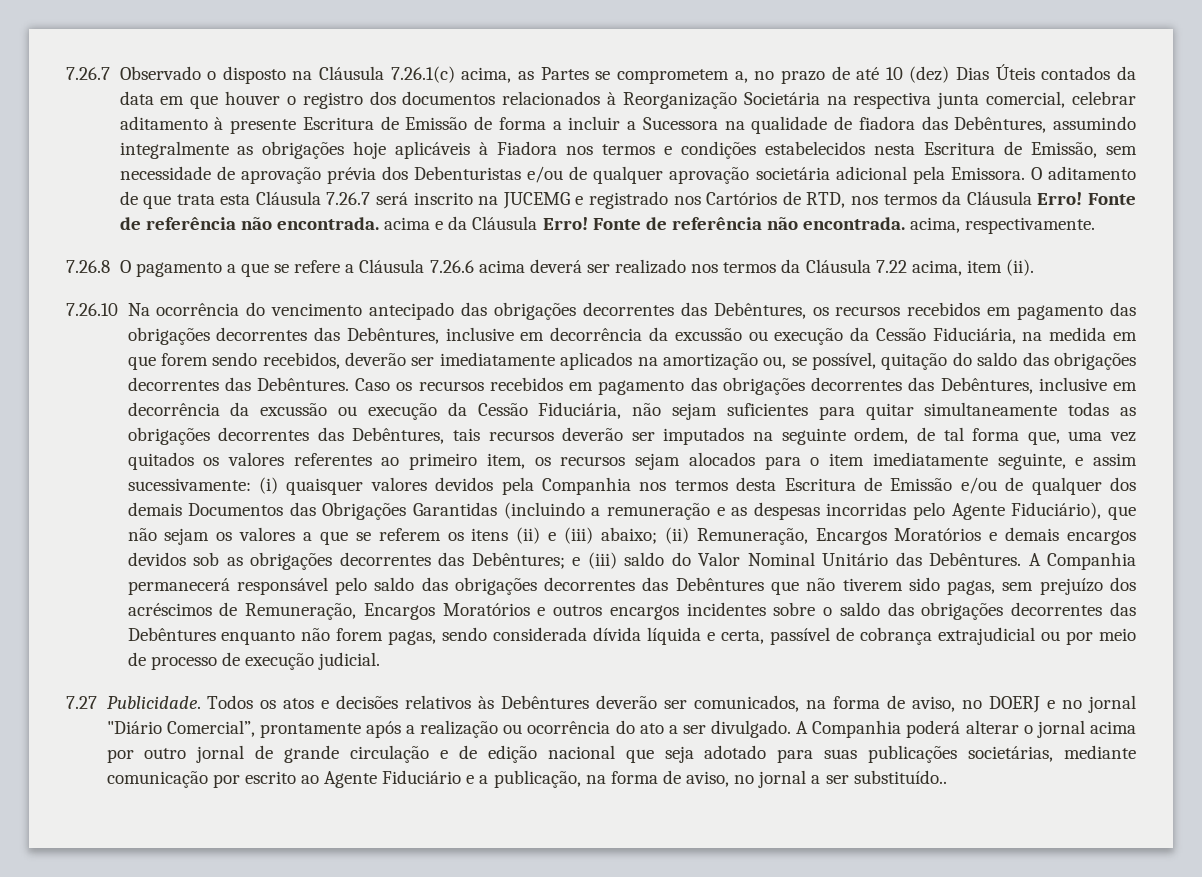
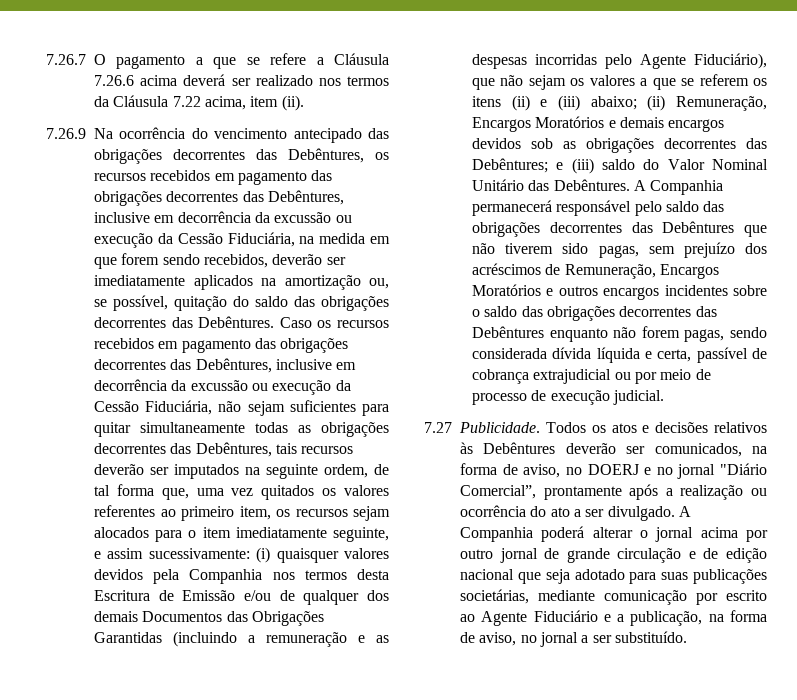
- 7.26.7 Observado o disposto na Cláusula 7.26.1(c) acima, as Partes se comprometem a, no prazo de até 10 (dez) Dias Úteis contados da data em que houver o registro dos documentos relacionados à Reorganização Societária na respectiva junta comercial, celebrar aditamento à presente Escritura de Emissão de forma a incluir a Sucessora na qualidade de fiadora das Debêntures, assumindo integralmente as obrigações hoje aplicáveis à Fiadora nos termos e condições estabelecidos nesta Escritura de Emissão, sem necessidade de aprovação prévia dos Debenturistas e/ou de qualquer aprovação societária adicional pela Emissora. O aditamento de que trata esta Cláusula 7.26.7 será inscrito na JUCEMG e registrado nos Cartórios de RTD, nos termos da Cláusula Erro! Fonte de referência não encontrada. acima e da Cláusula Erro! Fonte de referência não encontrada. acima, respectivamente.
- 7.26.8 O pagamento a que se refere a Cláusula 7.26.6 acima deverá ser realizado nos termos da Cláusula 7.22 acima, item (ii).
+ 7.26.7 O pagamento a que se refere a Cláusula 7.26.6 acima deverá ser realizado nos termos da Cláusula 7.22 acima, item (ii).
- 7.26.10 Na ocorrência do vencimento antecipado das obrigações decorrentes das Debêntures, os recursos recebidos em pagamento das obrigações decorrentes das Debêntures, inclusive em decorrência da excussão ou execução da Cessão Fiduciária, na medida em que forem sendo recebidos, deverão ser imediatamente aplicados na amortização ou, se possível, quitação do saldo das obrigações decorrentes das Debêntures.
+ 7.26.9 Na ocorrência do vencimento antecipado das obrigações decorrentes das Debêntures, os recursos recebidos em pagamento das obrigações decorrentes das Debêntures, inclusive em decorrência da excussão ou execução da Cessão Fiduciária, na medida em que forem sendo recebidos, deverão ser imediatamente aplicados na amortização ou, se possível, quitação do saldo das obrigações decorrentes das Debêntures.
- A Companhia poderá alterar o jornal acima por outro jornal de grande circulação e de edição nacional que seja adotado para suas publicações societárias, mediante comunicação por escrito ao Agente Fiduciário e a publicação, na forma de aviso, no jornal a ser substituído..
+ A Companhia poderá alterar o jornal acima por outro jornal de grande circulação e de edição nacional que seja adotado para suas publicações societárias, mediante comunicação por escrito ao Agente Fiduciário e a publicação, na forma de aviso, no jornal a ser substituído.

